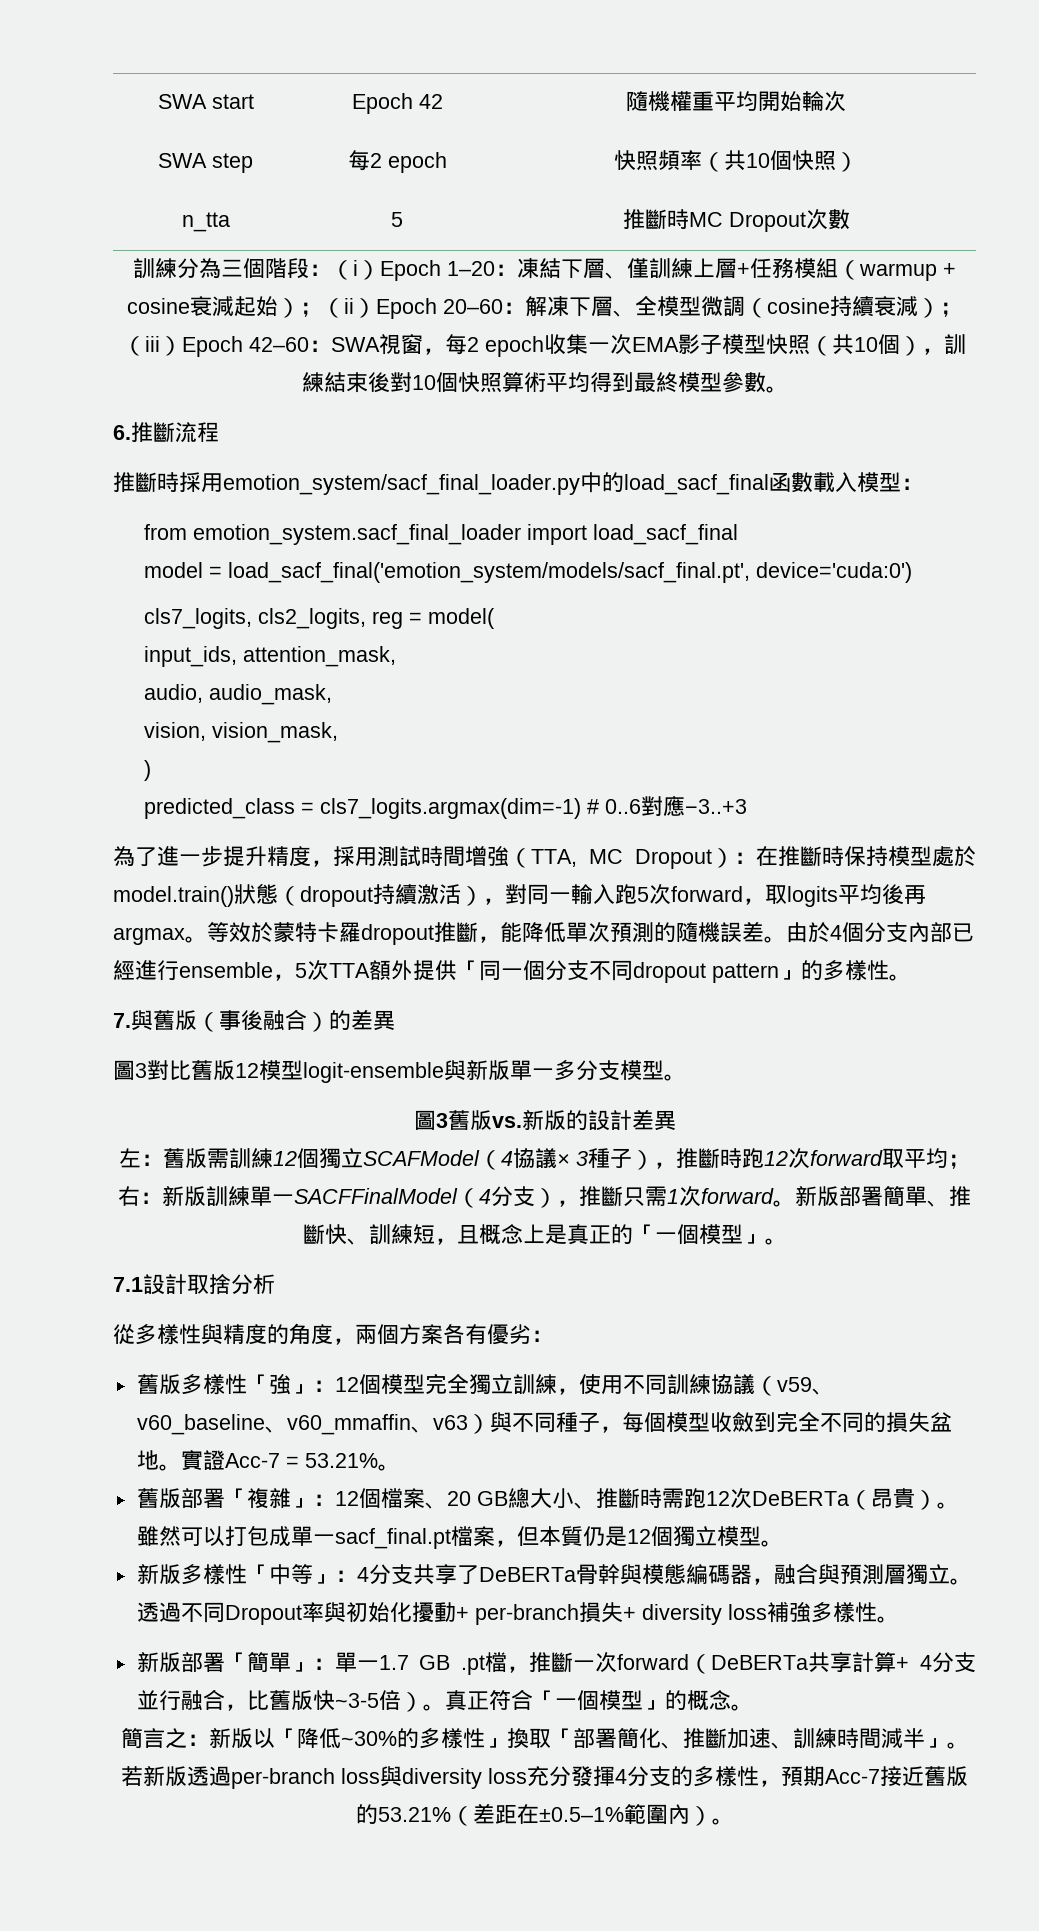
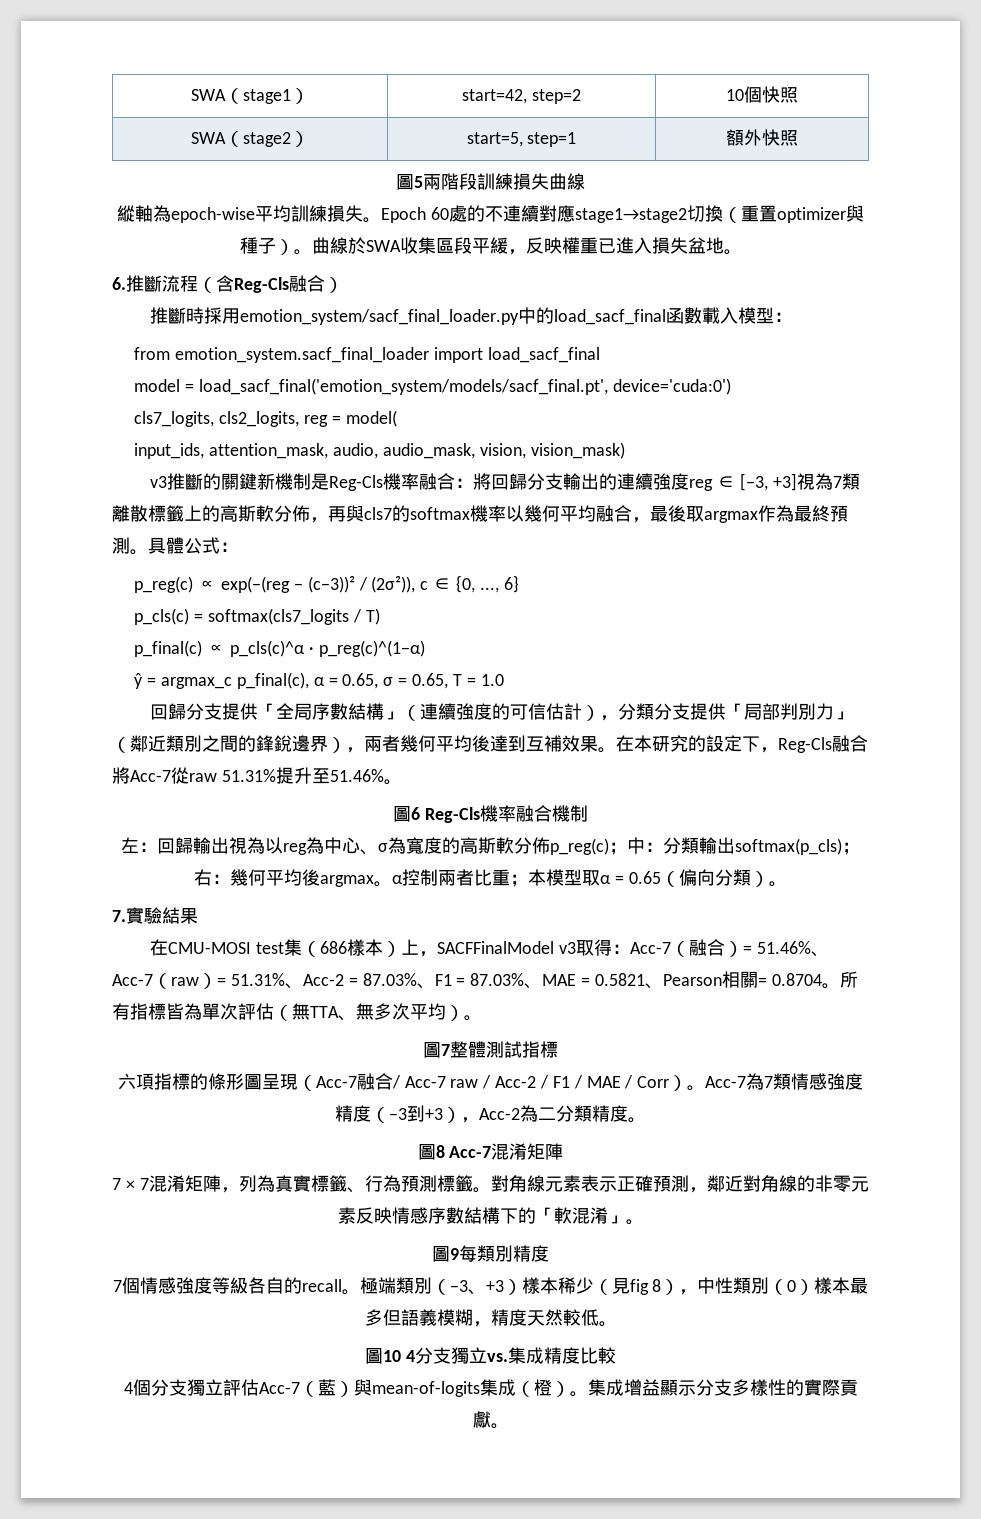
- SWA start | Epoch 42 | 隨機權重平均開始輪次
- SWA step | 每2 epoch | 快照頻率（共10個快照）
- n_tta | 5 | 推斷時MC Dropout次數
- 訓練分為三個階段：（i）Epoch 1–20：凍結下層、僅訓練上層+任務模組（warmup + cosine衰減起始）；（ii）Epoch 20–60：解凍下層、全模型微調（cosine持續衰減）；（iii）Epoch 42–60：SWA視窗，每2 epoch收集一次EMA影子模型快照（共10個），訓練結束後對10個快照算術平均得到最終模型參數。
+ SWA（stage1） | start=42, step=2 | 10個快照
+ SWA（stage2） | start=5, step=1 | 額外快照
+ 圖5兩階段訓練損失曲線
+ 縱軸為epoch-wise平均訓練損失。Epoch 60處的不連續對應stage1→stage2切換（重置optimizer與種子）。曲線於SWA收集區段平緩，反映權重已進入損失盆地。
- 6.推斷流程
+ 6.推斷流程（含Reg-Cls融合）
- input_ids, attention_mask,
- audio, audio_mask,
- vision, vision_mask,
- )
- predicted_class = cls7_logits.argmax(dim=-1) # 0..6對應−3..+3
- 為了進一步提升精度，採用測試時間增強（TTA, MC Dropout）：在推斷時保持模型處於model.train()狀態（dropout持續激活），對同一輸入跑5次forward，取logits平均後再argmax。等效於蒙特卡羅dropout推斷，能降低單次預測的隨機誤差。由於4個分支內部已經進行ensemble，5次TTA額外提供「同一個分支不同dropout pattern」的多樣性。
- 7.與舊版（事後融合）的差異
- 圖3對比舊版12模型logit-ensemble與新版單一多分支模型。
- 圖3舊版vs.新版的設計差異
- 左：舊版需訓練12個獨立SCAFModel（4協議× 3種子），推斷時跑12次forward取平均；右：新版訓練單一SACFFinalModel（4分支），推斷只需1次forward。新版部署簡單、推斷快、訓練短，且概念上是真正的「一個模型」。
- 7.1設計取捨分析
- 從多樣性與精度的角度，兩個方案各有優劣：
- 舊版多樣性「強」：12個模型完全獨立訓練，使用不同訓練協議（v59、v60_baseline、v60_mmaffin、v63）與不同種子，每個模型收斂到完全不同的損失盆地。實證Acc-7 = 53.21%。
- 舊版部署「複雜」：12個檔案、20 GB總大小、推斷時需跑12次DeBERTa（昂貴）。雖然可以打包成單一sacf_final.pt檔案，但本質仍是12個獨立模型。
- 新版多樣性「中等」：4分支共享了DeBERTa骨幹與模態編碼器，融合與預測層獨立。透過不同Dropout率與初始化擾動+ per-branch損失+ diversity loss補強多樣性。
- 新版部署「簡單」：單一1.7 GB .pt檔，推斷一次forward（DeBERTa共享計算+ 4分支並行融合，比舊版快~3-5倍）。真正符合「一個模型」的概念。
- 簡言之：新版以「降低~30%的多樣性」換取「部署簡化、推斷加速、訓練時間減半」。若新版透過per-branch loss與diversity loss充分發揮4分支的多樣性，預期Acc-7接近舊版的53.21%（差距在±0.5–1%範圍內）。
+ input_ids, attention_mask, audio, audio_mask, vision, vision_mask)
+ v3推斷的關鍵新機制是Reg-Cls機率融合：將回歸分支輸出的連續強度reg ∈ [−3, +3]視為7類離散標籤上的高斯軟分佈，再與cls7的softmax機率以幾何平均融合，最後取argmax作為最終預測。具體公式：
+ p_reg(c) ∝ exp(−(reg − (c−3))² / (2σ²)), c ∈ {0, ..., 6}
+ p_cls(c) = softmax(cls7_logits / T)
+ p_final(c) ∝ p_cls(c)^α · p_reg(c)^(1−α)
+ ŷ = argmax_c p_final(c), α = 0.65, σ = 0.65, T = 1.0
+ 回歸分支提供「全局序數結構」（連續強度的可信估計），分類分支提供「局部判別力」（鄰近類別之間的鋒銳邊界），兩者幾何平均後達到互補效果。在本研究的設定下，Reg-Cls融合將Acc-7從raw 51.31%提升至51.46%。
+ 圖6 Reg-Cls機率融合機制
+ 左：回歸輸出視為以reg為中心、σ為寬度的高斯軟分佈p_reg(c)；中：分類輸出softmax(p_cls)；右：幾何平均後argmax。α控制兩者比重；本模型取α = 0.65（偏向分類）。
+ 7.實驗結果
+ 在CMU-MOSI test集（686樣本）上，SACFFinalModel v3取得：Acc-7（融合）= 51.46%、Acc-7（raw）= 51.31%、Acc-2 = 87.03%、F1 = 87.03%、MAE = 0.5821、Pearson相關= 0.8704。所有指標皆為單次評估（無TTA、無多次平均）。
+ 圖7整體測試指標
+ 六項指標的條形圖呈現（Acc-7融合/ Acc-7 raw / Acc-2 / F1 / MAE / Corr）。Acc-7為7類情感強度精度（−3到+3），Acc-2為二分類精度。
+ 圖8 Acc-7混淆矩陣
+ 7 × 7混淆矩陣，列為真實標籤、行為預測標籤。對角線元素表示正確預測，鄰近對角線的非零元素反映情感序數結構下的「軟混淆」。
+ 圖9每類別精度
+ 7個情感強度等級各自的recall。極端類別（−3、+3）樣本稀少（見fig 8），中性類別（0）樣本最多但語義模糊，精度天然較低。
+ 圖10 4分支獨立vs.集成精度比較
+ 4個分支獨立評估Acc-7（藍）與mean-of-logits集成（橙）。集成增益顯示分支多樣性的實際貢獻。

